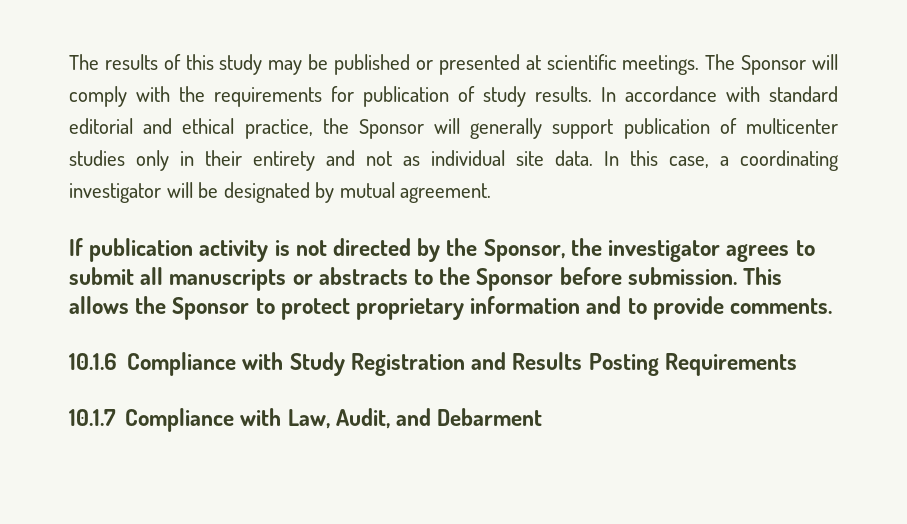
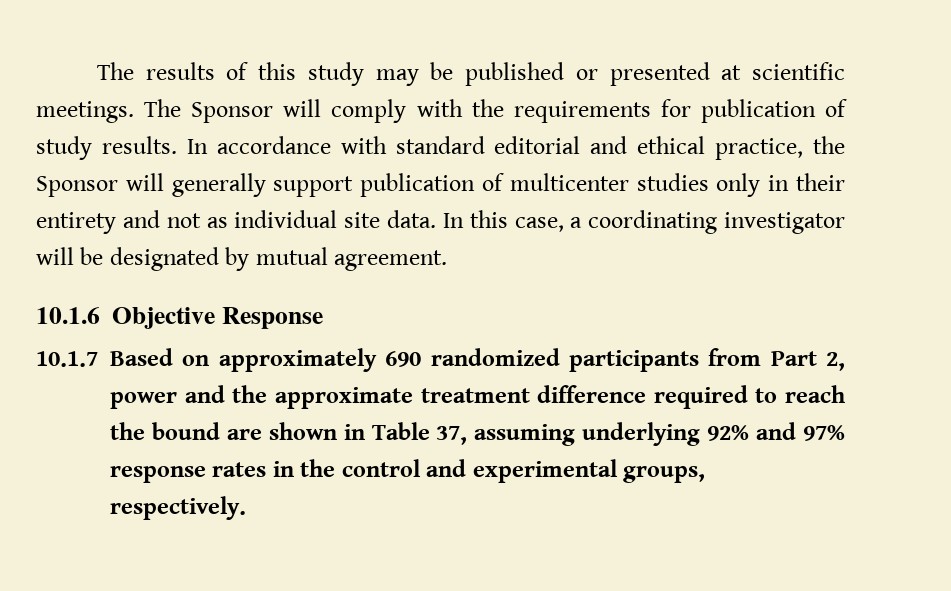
- If publication activity is not directed by the Sponsor, the investigator agrees to submit all manuscripts or abstracts to the Sponsor before submission. This allows the Sponsor to protect proprietary information and to provide comments.
- 10.1.6 Compliance with Study Registration and Results Posting Requirements
- 10.1.7 Compliance with Law, Audit, and Debarment
+ 10.1.6 Objective Response
+ 10.1.7 Based on approximately 690 randomized participants from Part 2, power and the approximate treatment difference required to reach the bound are shown in Table 37, assuming underlying 92% and 97% response rates in the control and experimental groups, respectively.

